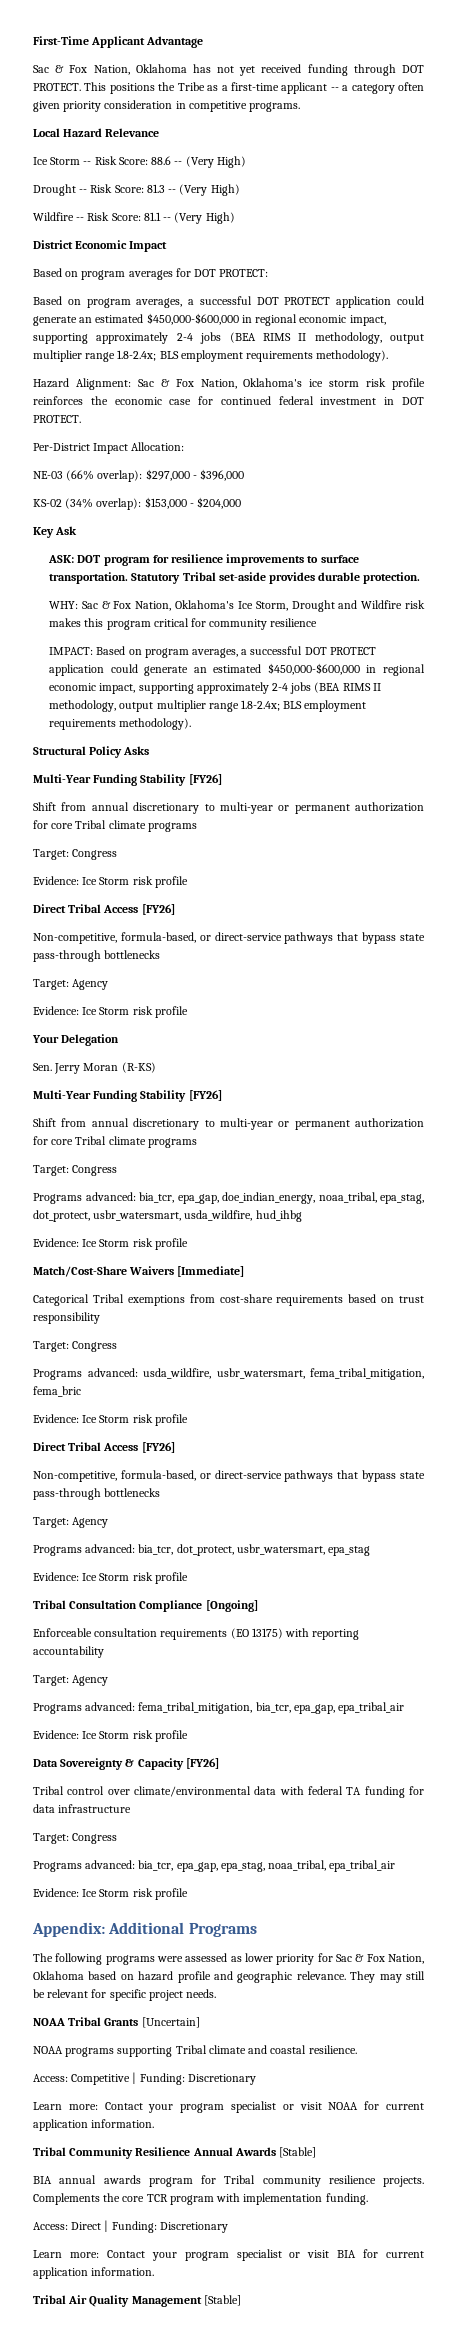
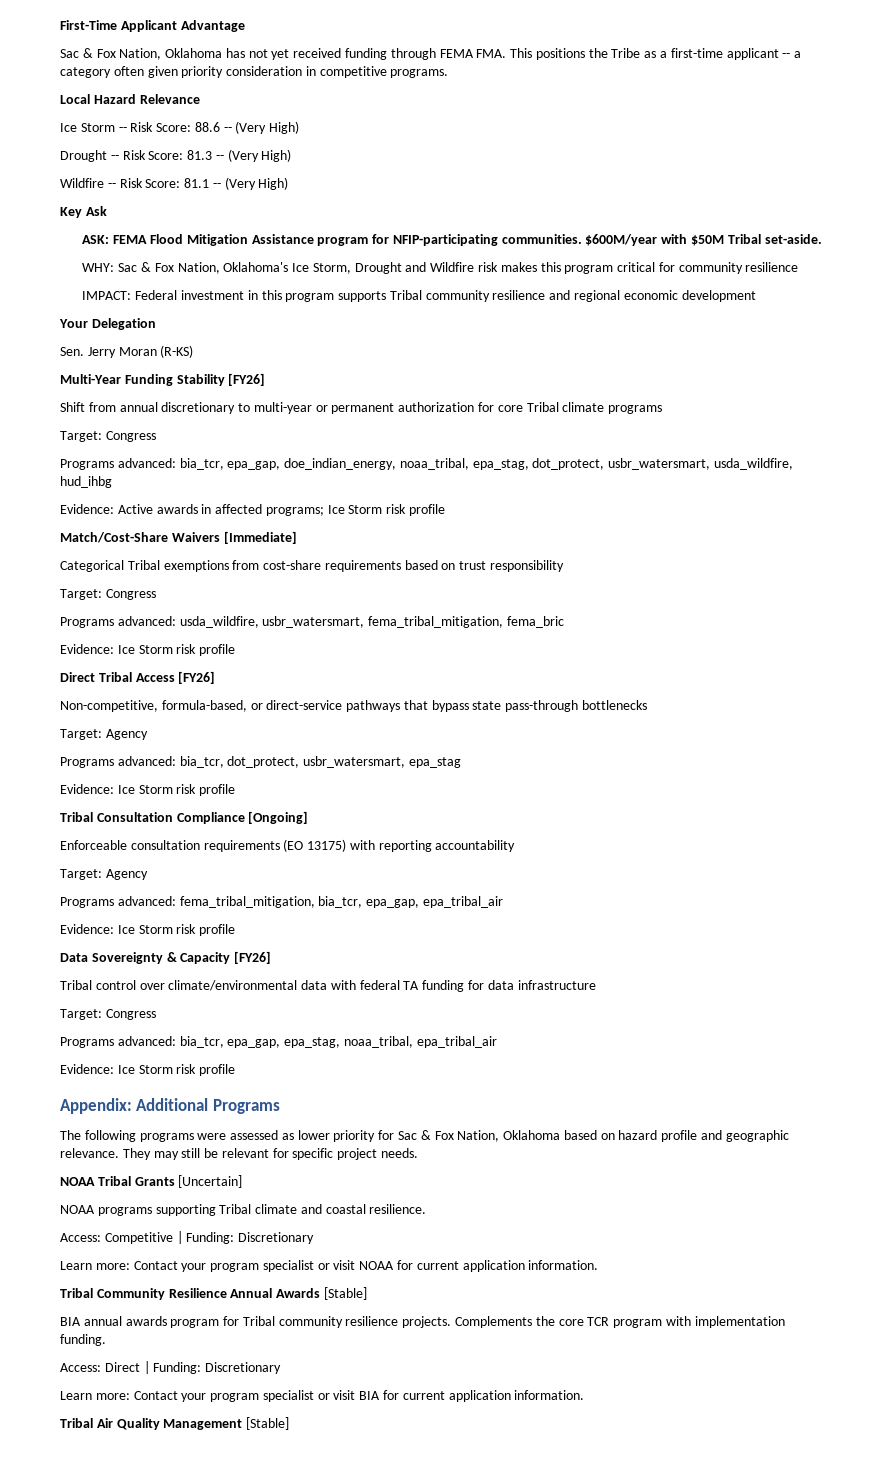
- Sac & Fox Nation, Oklahoma has not yet received funding through DOT PROTECT. This positions the Tribe as a first-time applicant -- a category often given priority consideration in competitive programs.
+ Sac & Fox Nation, Oklahoma has not yet received funding through FEMA FMA. This positions the Tribe as a first-time applicant -- a category often given priority consideration in competitive programs.
- District Economic Impact
- Based on program averages for DOT PROTECT:
- Based on program averages, a successful DOT PROTECT application could generate an estimated $450,000-$600,000 in regional economic impact, supporting approximately 2-4 jobs (BEA RIMS II methodology, output multiplier range 1.8-2.4x; BLS employment requirements methodology).
- Hazard Alignment: Sac & Fox Nation, Oklahoma's ice storm risk profile reinforces the economic case for continued federal investment in DOT PROTECT.
- Per-District Impact Allocation:
- NE-03 (66% overlap): $297,000 - $396,000
- KS-02 (34% overlap): $153,000 - $204,000
  Key Ask
- ASK: DOT program for resilience improvements to surface transportation. Statutory Tribal set-aside provides durable protection.
+ ASK: FEMA Flood Mitigation Assistance program for NFIP-participating communities. $600M/year with $50M Tribal set-aside.
- IMPACT: Based on program averages, a successful DOT PROTECT application could generate an estimated $450,000-$600,000 in regional economic impact, supporting approximately 2-4 jobs (BEA RIMS II methodology, output multiplier range 1.8-2.4x; BLS employment requirements methodology).
- Structural Policy Asks
- Multi-Year Funding Stability [FY26]
- Shift from annual discretionary to multi-year or permanent authorization for core Tribal climate programs
- Target: Congress
- Evidence: Ice Storm risk profile
- Direct Tribal Access [FY26]
- Non-competitive, formula-based, or direct-service pathways that bypass state pass-through bottlenecks
- Target: Agency
- Evidence: Ice Storm risk profile
+ IMPACT: Federal investment in this program supports Tribal community resilience and regional economic development
  Programs advanced: bia_tcr, epa_gap, doe_indian_energy, noaa_tribal, epa_stag, dot_protect, usbr_watersmart, usda_wildfire, hud_ihbg
- Evidence: Ice Storm risk profile
+ Evidence: Active awards in affected programs; Ice Storm risk profile

